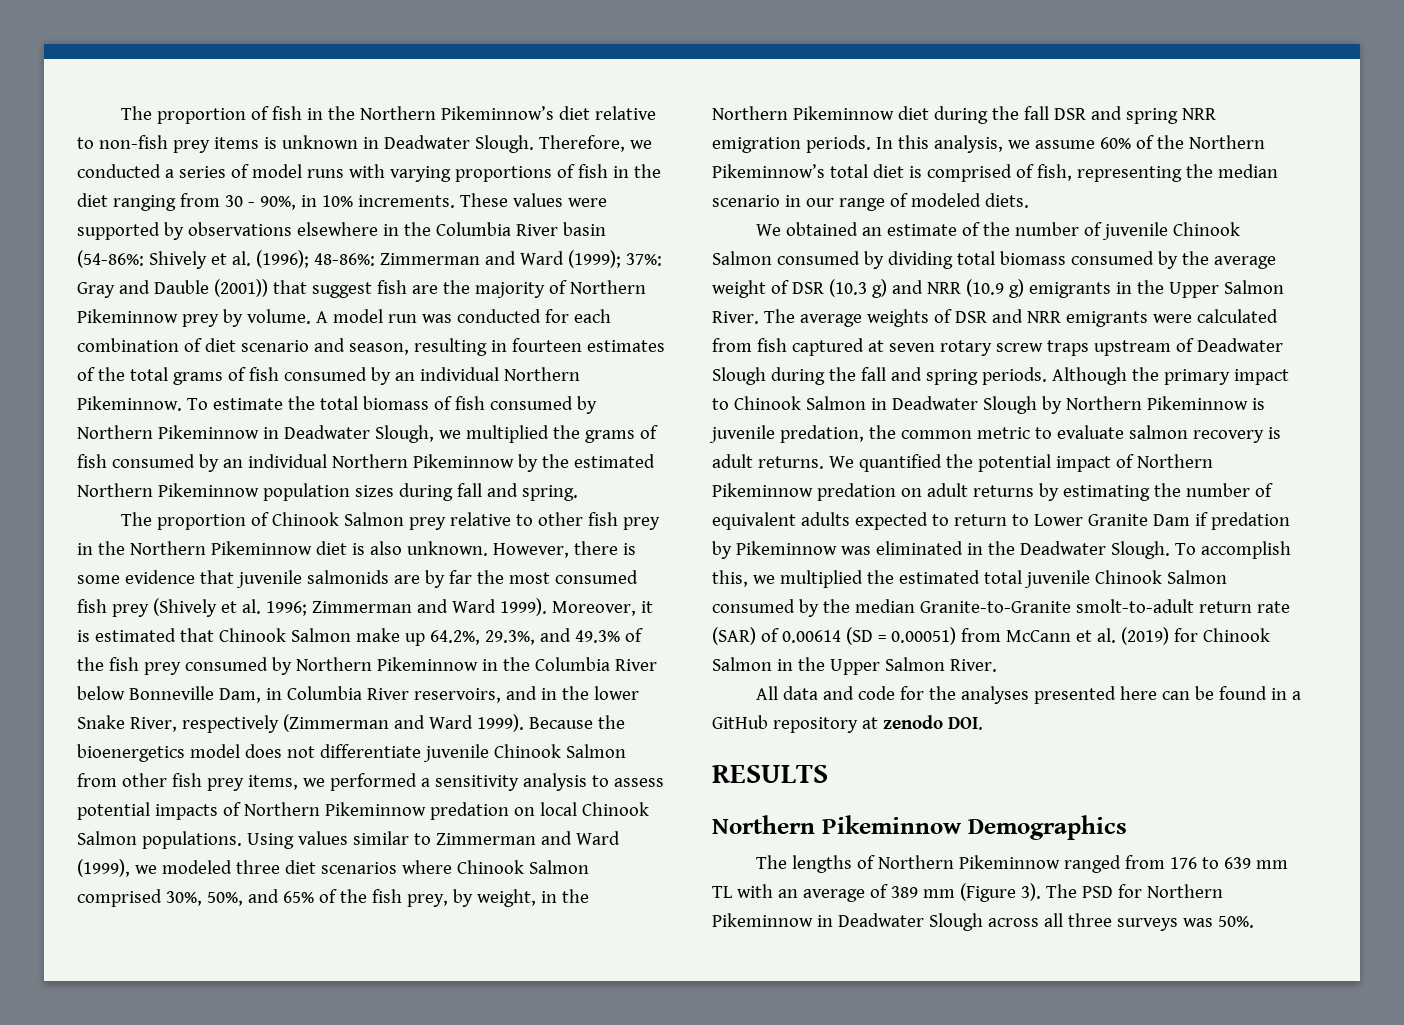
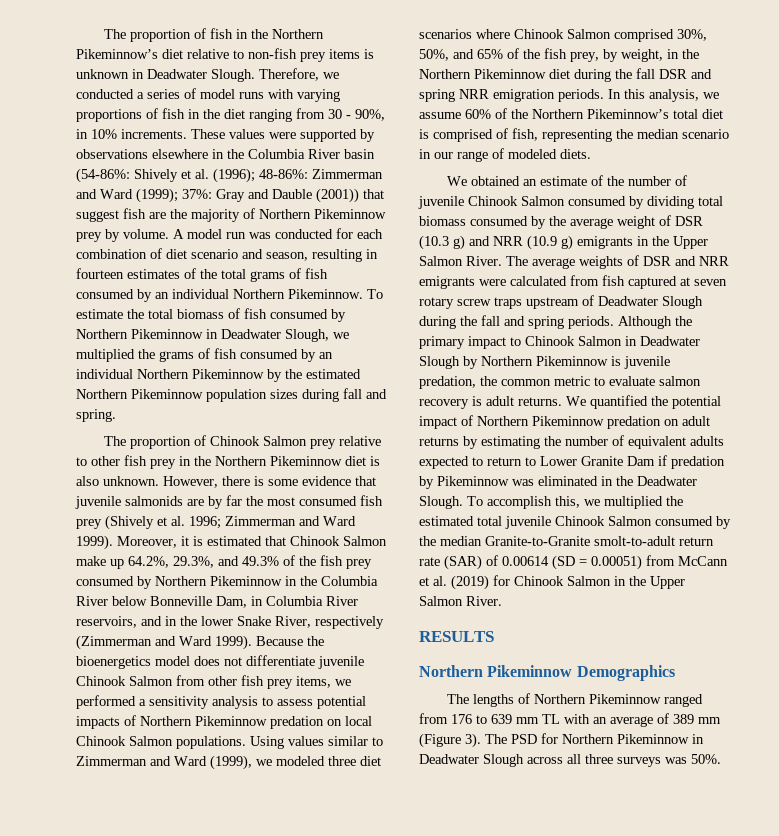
- All data and code for the analyses presented here can be found in a GitHub repository at zenodo DOI.

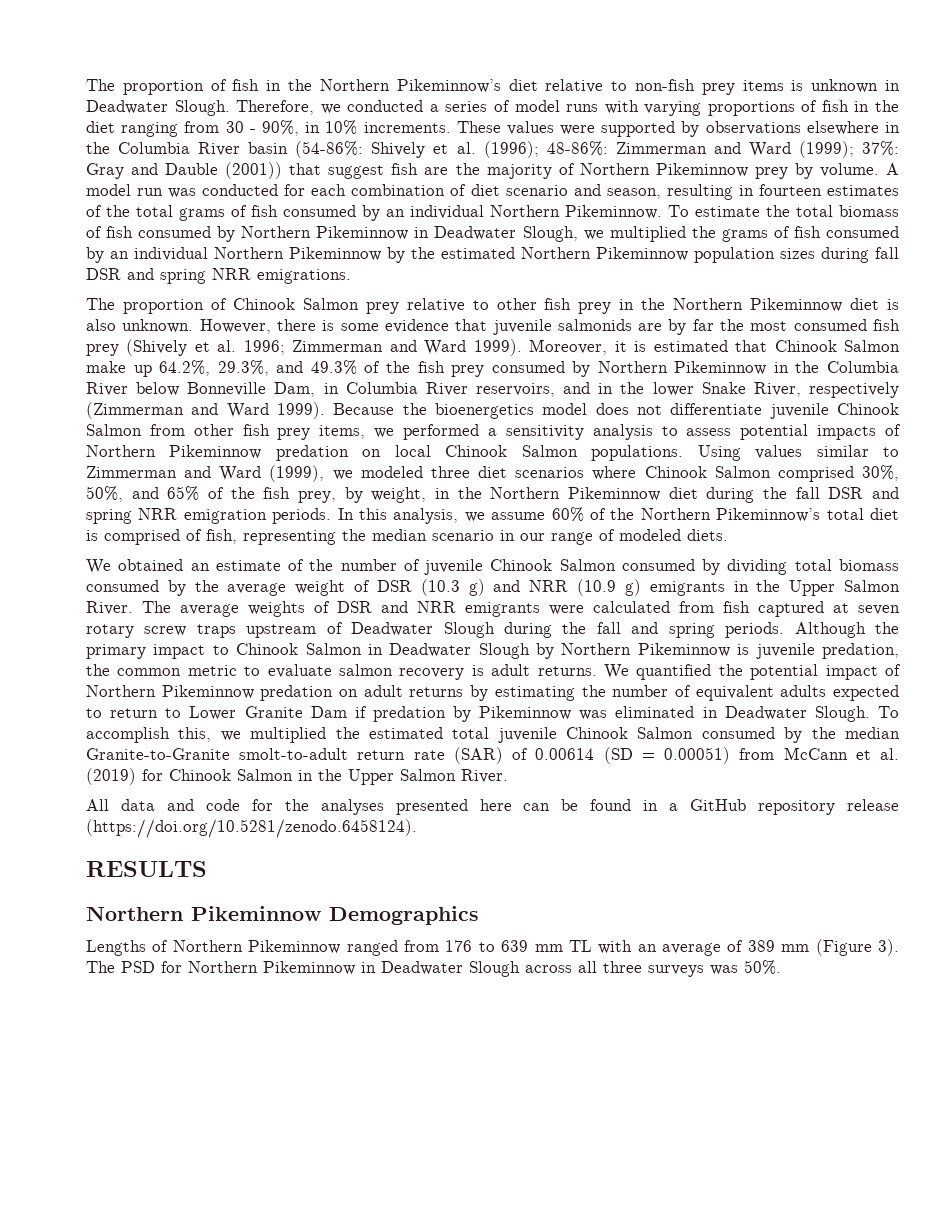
- To estimate the total biomass of fish consumed by Northern Pikeminnow in Deadwater Slough, we multiplied the grams of fish consumed by an individual Northern Pikeminnow by the estimated Northern Pikeminnow population sizes during fall and spring.
+ To estimate the total biomass of fish consumed by Northern Pikeminnow in Deadwater Slough, we multiplied the grams of fish consumed by an individual Northern Pikeminnow by the estimated Northern Pikeminnow population sizes during fall DSR and spring NRR emigrations.
- We quantified the potential impact of Northern Pikeminnow predation on adult returns by estimating the number of equivalent adults expected to return to Lower Granite Dam if predation by Pikeminnow was eliminated in the Deadwater Slough.
+ We quantified the potential impact of Northern Pikeminnow predation on adult returns by estimating the number of equivalent adults expected to return to Lower Granite Dam if predation by Pikeminnow was eliminated in Deadwater Slough.
+ All data and code for the analyses presented here can be found in a GitHub repository release (https://doi.org/10.5281/zenodo.6458124).
- The lengths of Northern Pikeminnow ranged from 176 to 639 mm TL with an average of 389 mm (Figure 3).
+ Lengths of Northern Pikeminnow ranged from 176 to 639 mm TL with an average of 389 mm (Figure 3).

